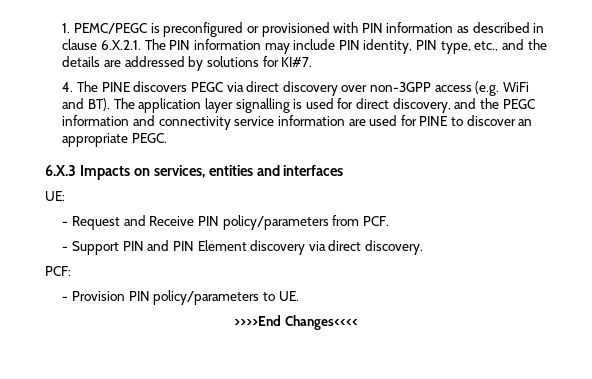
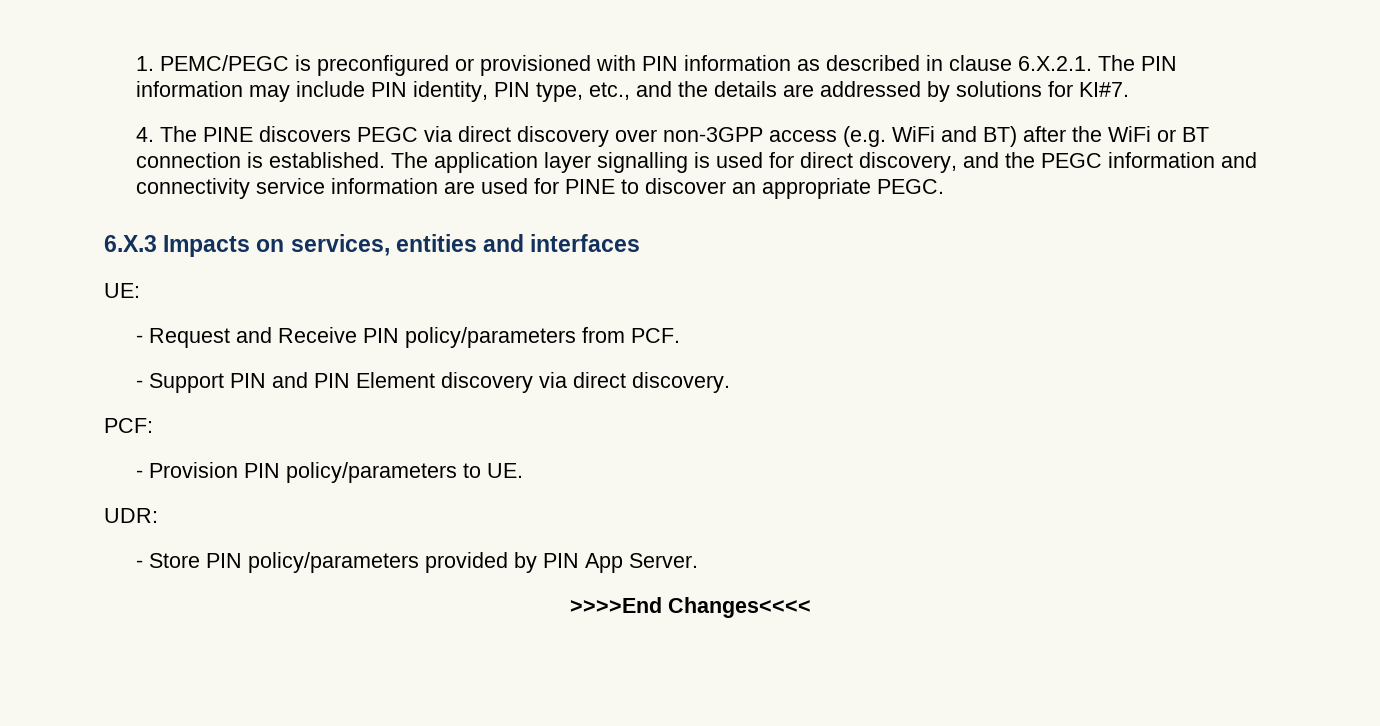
- 4. The PINE discovers PEGC via direct discovery over non-3GPP access (e.g. WiFi and BT). The application layer signalling is used for direct discovery, and the PEGC information and connectivity service information are used for PINE to discover an appropriate PEGC.
+ 4. The PINE discovers PEGC via direct discovery over non-3GPP access (e.g. WiFi and BT) after the WiFi or BT connection is established. The application layer signalling is used for direct discovery, and the PEGC information and connectivity service information are used for PINE to discover an appropriate PEGC.
+ UDR:
+ - Store PIN policy/parameters provided by PIN App Server.

